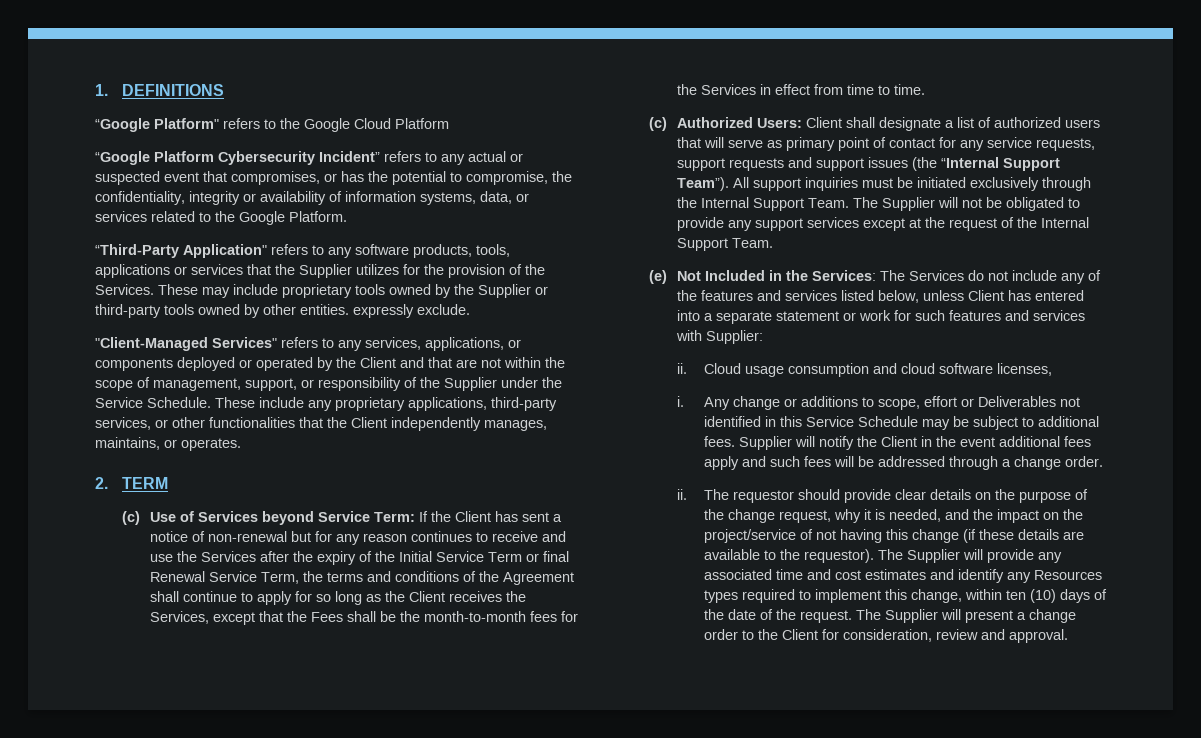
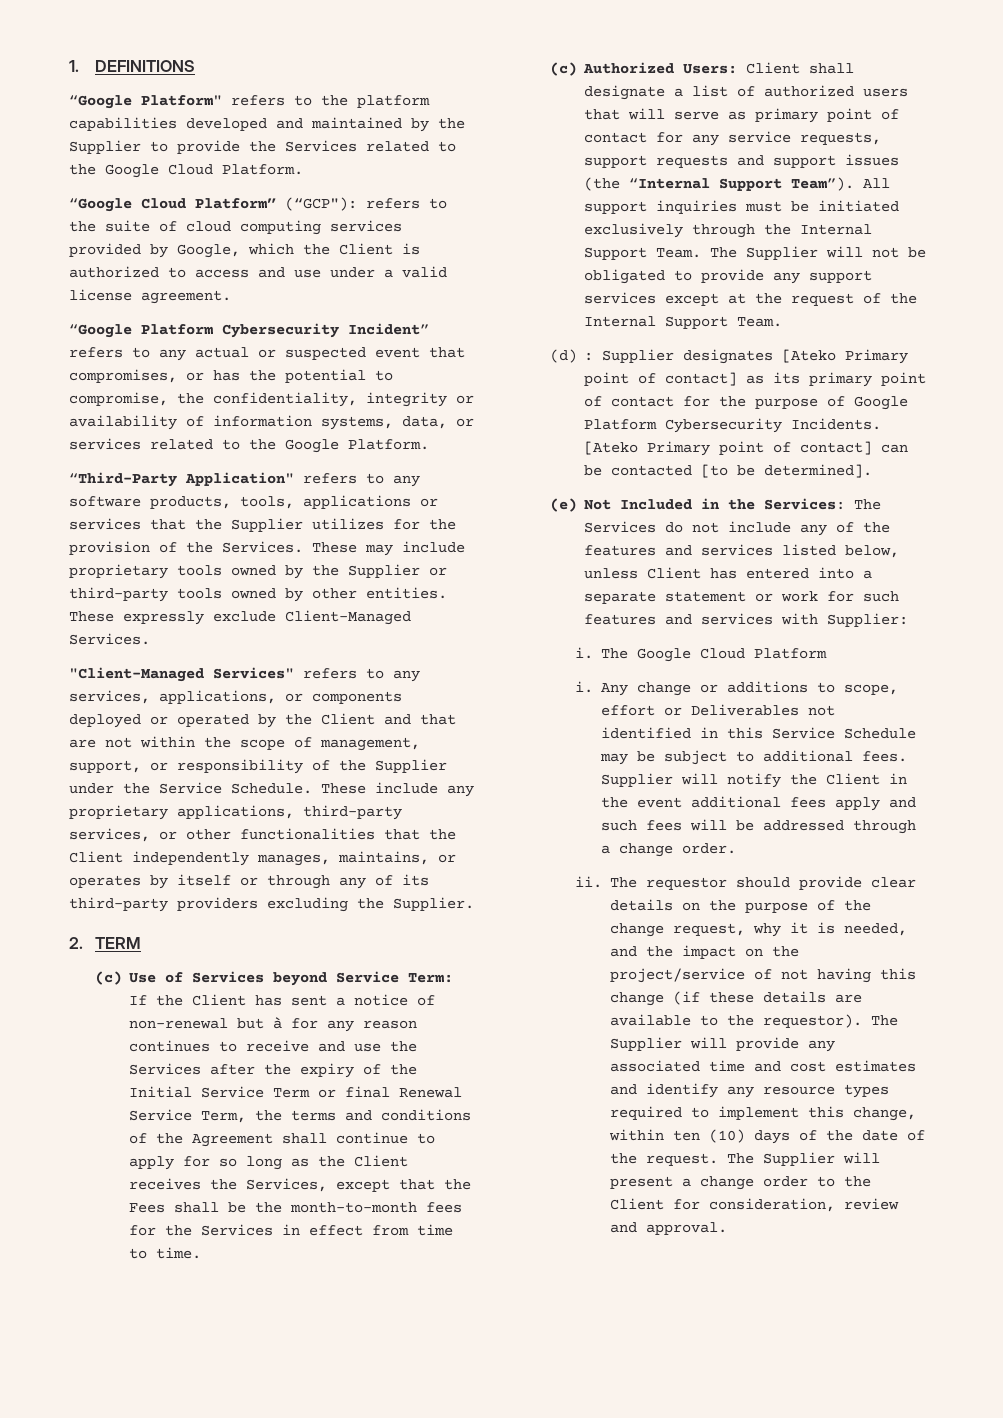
- “Google Platform" refers to the Google Cloud Platform
+ “Google Platform" refers to the platform capabilities developed and maintained by the Supplier to provide the Services related to the Google Cloud Platform.
+ “Google Cloud Platform” (“GCP"): refers to the suite of cloud computing services provided by Google, which the Client is authorized to access and use under a valid license agreement.
- These may include proprietary tools owned by the Supplier or third-party tools owned by other entities. expressly exclude.
+ These may include proprietary tools owned by the Supplier or third-party tools owned by other entities. These expressly exclude Client-Managed Services.
- These include any proprietary applications, third-party services, or other functionalities that the Client independently manages, maintains, or operates.
+ These include any proprietary applications, third-party services, or other functionalities that the Client independently manages, maintains, or operates by itself or through any of its third-party providers excluding the Supplier.
- If the Client has sent a notice of non-renewal but for any reason continues to receive and use the Services after the expiry of the Initial Service Term or final Renewal Service Term, the terms and conditions of the Agreement shall continue to apply for so long as the Client receives the Services, except that the Fees shall be the month-to-month fees for the Services in effect from time to time.
+ If the Client has sent a notice of non-renewal but à for any reason continues to receive and use the Services after the expiry of the Initial Service Term or final Renewal Service Term, the terms and conditions of the Agreement shall continue to apply for so long as the Client receives the Services, except that the Fees shall be the month-to-month fees for the Services in effect from time to time.
+ (d) : Supplier designates [Ateko Primary point of contact] as its primary point of contact for the purpose of Google Platform Cybersecurity Incidents. [Ateko Primary point of contact] can be contacted [to be determined].
- ii. Cloud usage consumption and cloud software licenses,
+ i. The Google Cloud Platform
- The Supplier will provide any associated time and cost estimates and identify any Resources types required to implement this change, within ten (10) days of the date of the request.
+ The Supplier will provide any associated time and cost estimates and identify any resource types required to implement this change, within ten (10) days of the date of the request.

